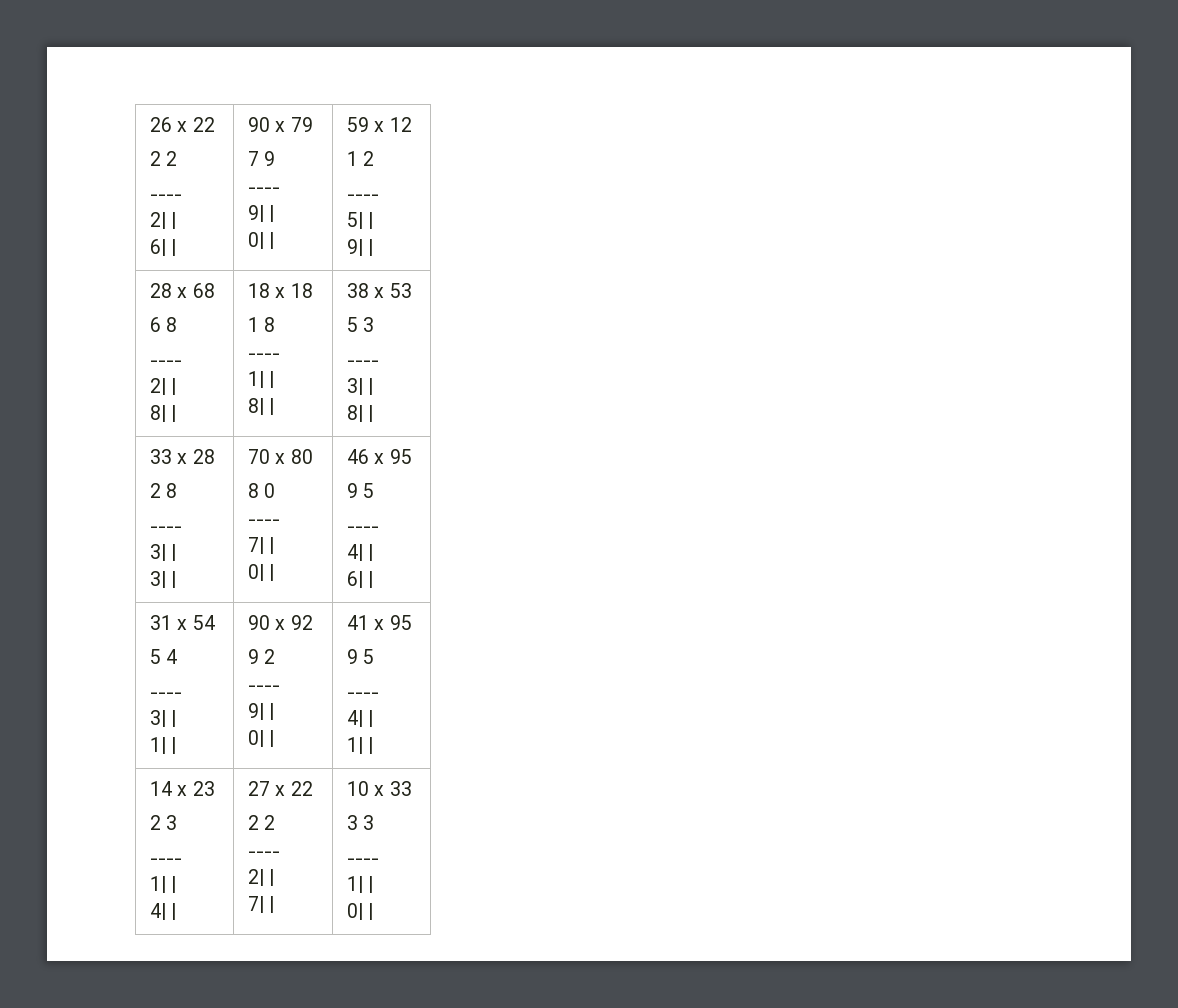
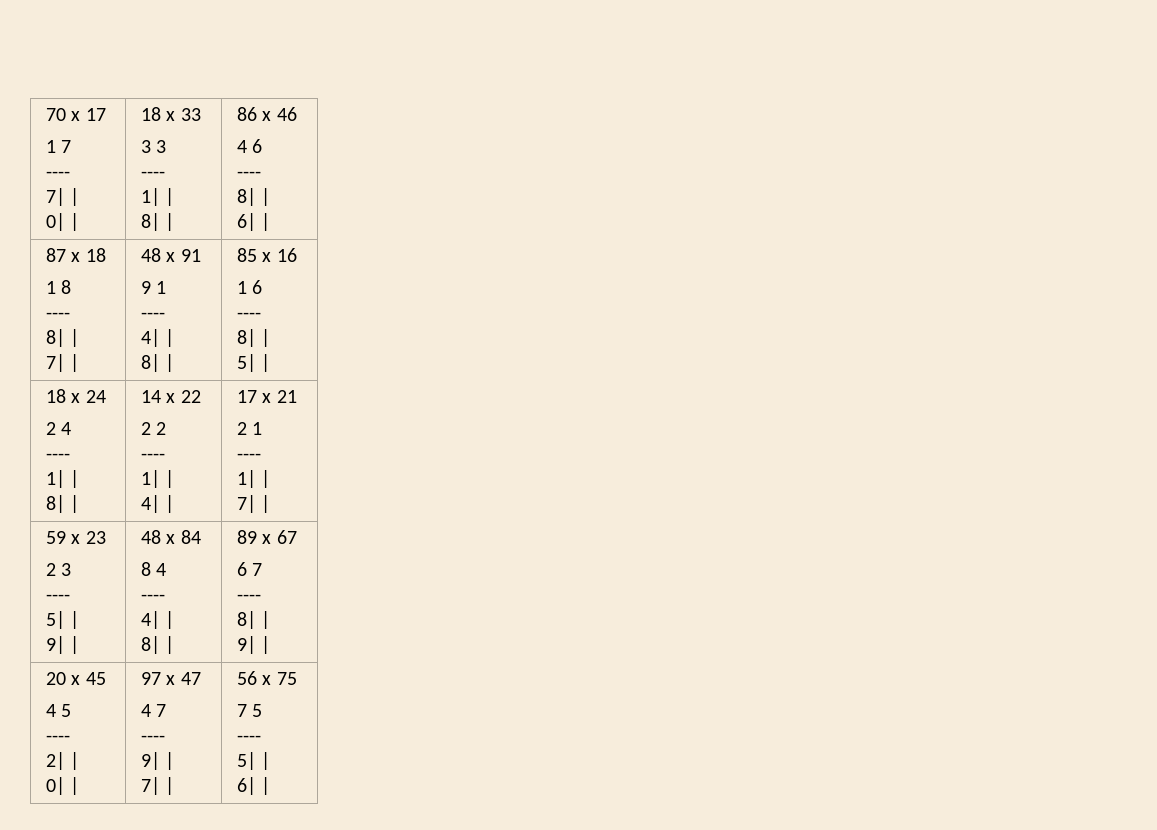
- 26 x 22
- 2 2
- ----
- 2| |
- 6| | | 90 x 79
- 7 9
- ----
- 9| |
- 0| | | 59 x 12
- 1 2
- ----
- 5| |
- 9| |
- 28 x 68
- 6 8
- ----
- 2| |
- 8| | | 18 x 18
- 1 8
- ----
- 1| |
- 8| | | 38 x 53
- 5 3
- ----
- 3| |
- 8| |
- 33 x 28
- 2 8
- ----
- 3| |
- 3| | | 70 x 80
- 8 0
+ 70 x 17
+ 1 7
  ----
  7| |
- 0| | | 46 x 95
- 9 5
- ----
- 4| |
- 6| |
- 31 x 54
- 5 4
- ----
- 3| |
- 1| | | 90 x 92
- 9 2
- ----
- 9| |
- 0| | | 41 x 95
- 9 5
- ----
- 4| |
- 1| |
- 14 x 23
- 2 3
- ----
- 1| |
- 4| | | 27 x 22
- 2 2
- ----
- 2| |
- 7| | | 10 x 33
+ 0| | | 18 x 33
  3 3
  ----
  1| |
- 0| |
+ 8| | | 86 x 46
+ 4 6
+ ----
+ 8| |
+ 6| |
+ 87 x 18
+ 1 8
+ ----
+ 8| |
+ 7| | | 48 x 91
+ 9 1
+ ----
+ 4| |
+ 8| | | 85 x 16
+ 1 6
+ ----
+ 8| |
+ 5| |
+ 18 x 24
+ 2 4
+ ----
+ 1| |
+ 8| | | 14 x 22
+ 2 2
+ ----
+ 1| |
+ 4| | | 17 x 21
+ 2 1
+ ----
+ 1| |
+ 7| |
+ 59 x 23
+ 2 3
+ ----
+ 5| |
+ 9| | | 48 x 84
+ 8 4
+ ----
+ 4| |
+ 8| | | 89 x 67
+ 6 7
+ ----
+ 8| |
+ 9| |
+ 20 x 45
+ 4 5
+ ----
+ 2| |
+ 0| | | 97 x 47
+ 4 7
+ ----
+ 9| |
+ 7| | | 56 x 75
+ 7 5
+ ----
+ 5| |
+ 6| |

